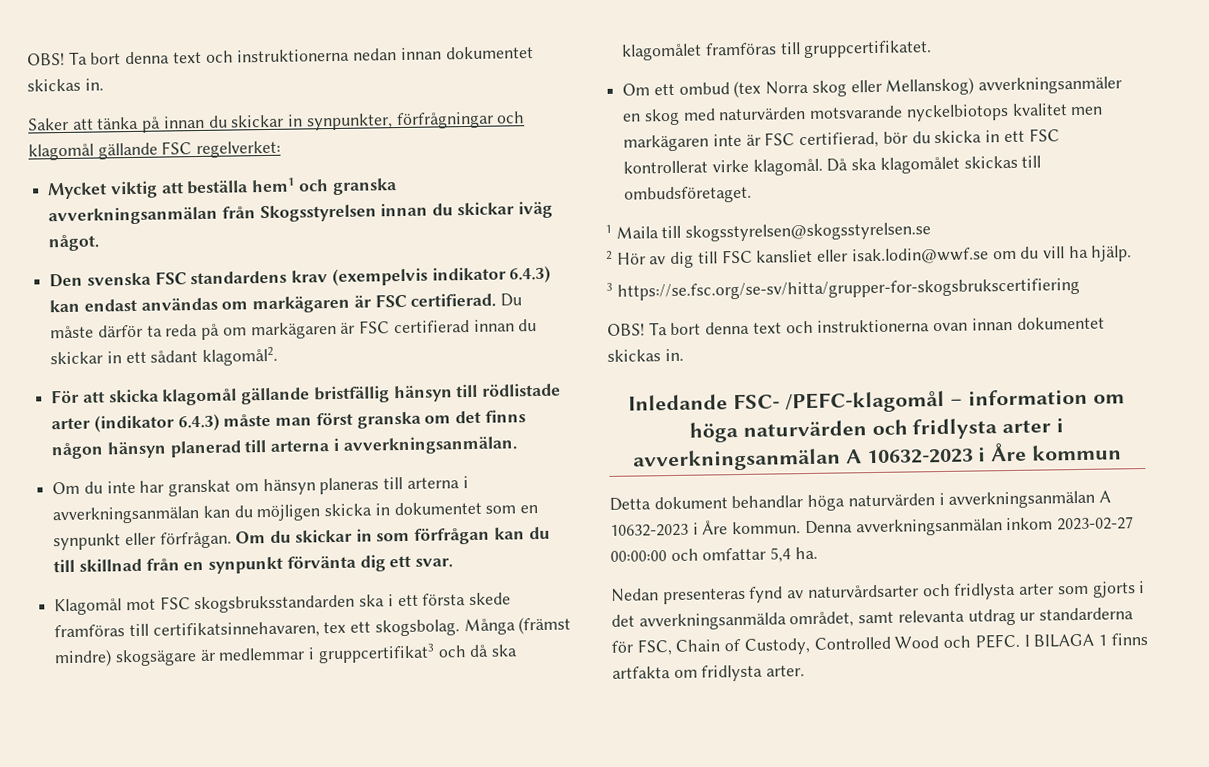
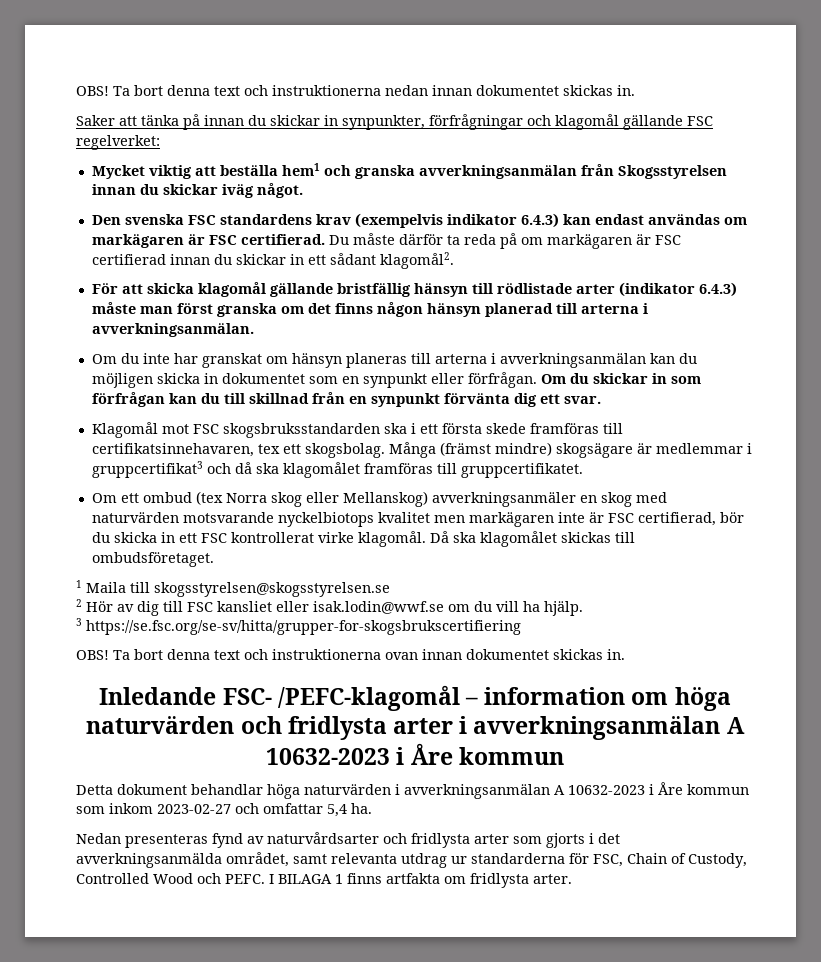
- Detta dokument behandlar höga naturvärden i avverkningsanmälan A 10632-2023 i Åre kommun. Denna avverkningsanmälan inkom 2023-02-27 00:00:00 och omfattar 5,4 ha.
+ Detta dokument behandlar höga naturvärden i avverkningsanmälan A 10632-2023 i Åre kommun som inkom 2023-02-27 och omfattar 5,4 ha.

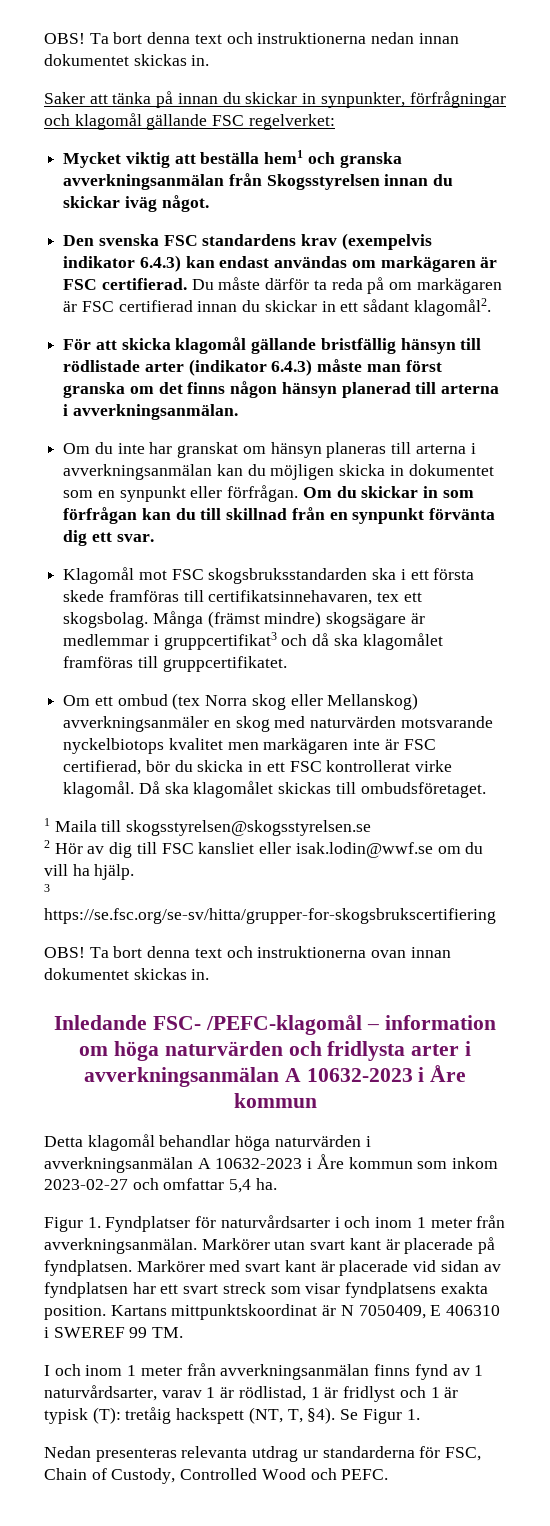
- Detta dokument behandlar höga naturvärden i avverkningsanmälan A 10632-2023 i Åre kommun som inkom 2023-02-27 och omfattar 5,4 ha.
+ Detta klagomål behandlar höga naturvärden i avverkningsanmälan A 10632-2023 i Åre kommun som inkom 2023-02-27 och omfattar 5,4 ha.
- Nedan presenteras fynd av naturvårdsarter och fridlysta arter som gjorts i det avverkningsanmälda området, samt relevanta utdrag ur standarderna för FSC, Chain of Custody, Controlled Wood och PEFC. I BILAGA 1 finns artfakta om fridlysta arter.
+ Figur 1. Fyndplatser för naturvårdsarter i och inom 1 meter från avverkningsanmälan. Markörer utan svart kant är placerade på fyndplatsen. Markörer med svart kant är placerade vid sidan av fyndplatsen har ett svart streck som visar fyndplatsens exakta position. Kartans mittpunktskoordinat är N 7050409, E 406310 i SWEREF 99 TM.
+ I och inom 1 meter från avverkningsanmälan finns fynd av 1 naturvårdsarter, varav 1 är rödlistad, 1 är fridlyst och 1 är typisk (T): tretåig hackspett (NT, T, §4). Se Figur 1.
+ Nedan presenteras relevanta utdrag ur standarderna för FSC, Chain of Custody, Controlled Wood och PEFC.

